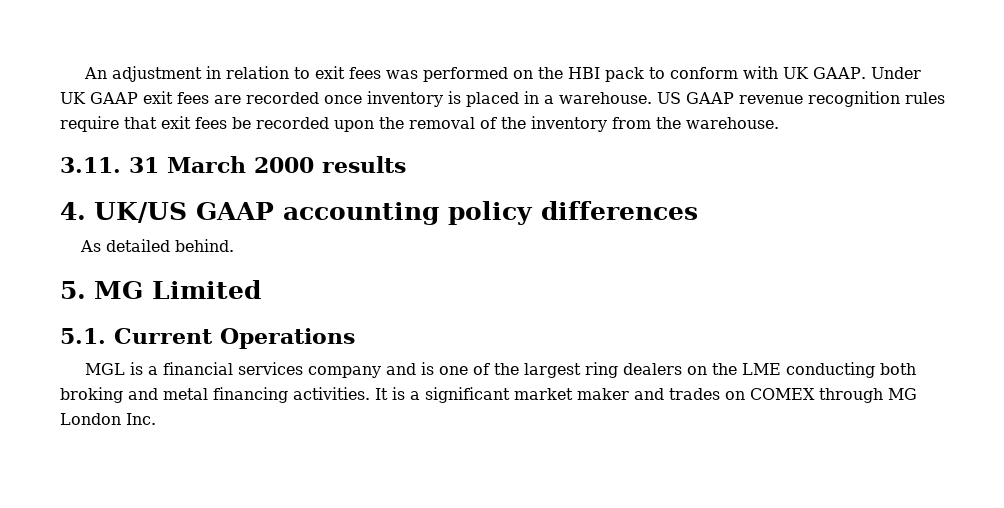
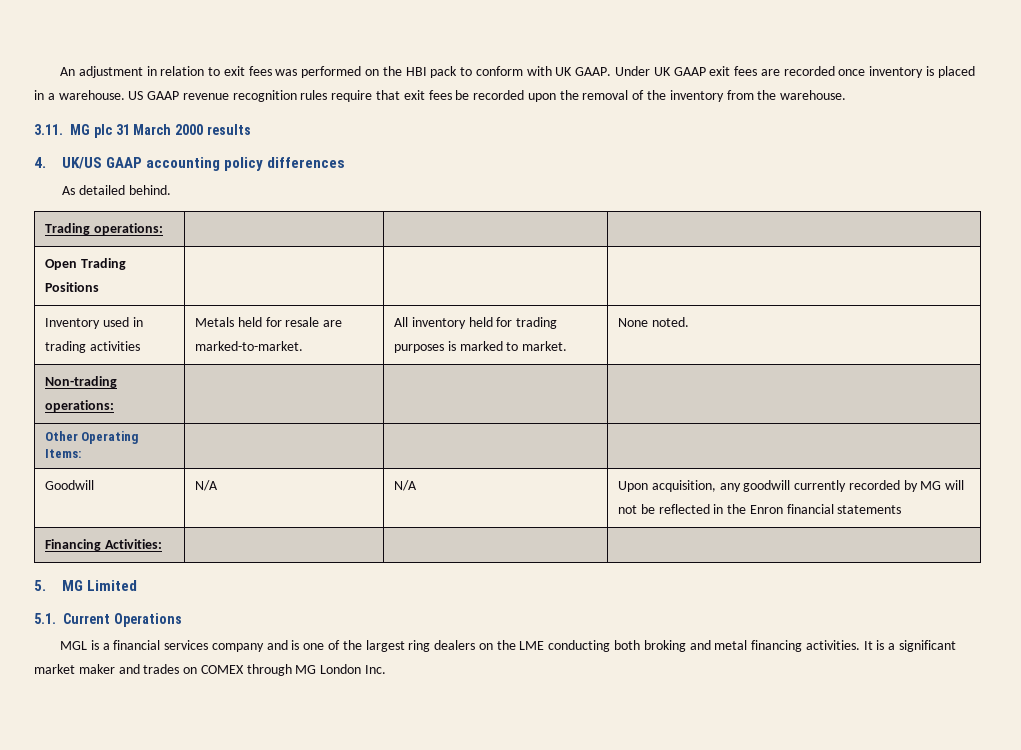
- 3.11. 31 March 2000 results
+ 3.11. MG plc 31 March 2000 results
+ Trading operations: | | |
+ Open Trading Positions | | |
+ Inventory used in trading activities | Metals held for resale are marked-to-market. | All inventory held for trading purposes is marked to market. | None noted.
+ Non-trading operations: | | |
+ Other Operating Items: | | |
+ Goodwill | N/A | N/A | Upon acquisition, any goodwill currently recorded by MG will not be reflected in the Enron financial statements
+ Financing Activities: | | |

